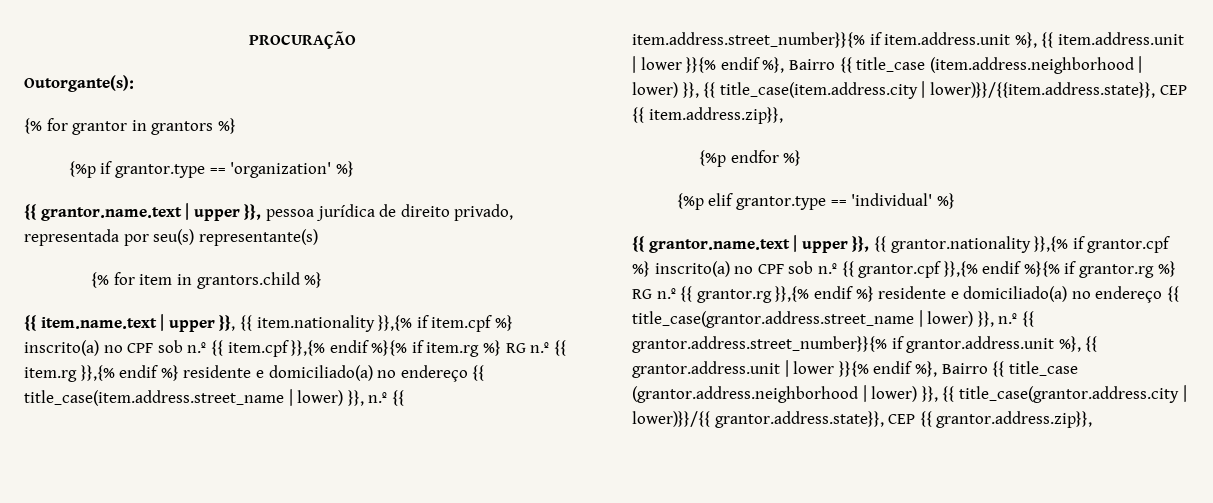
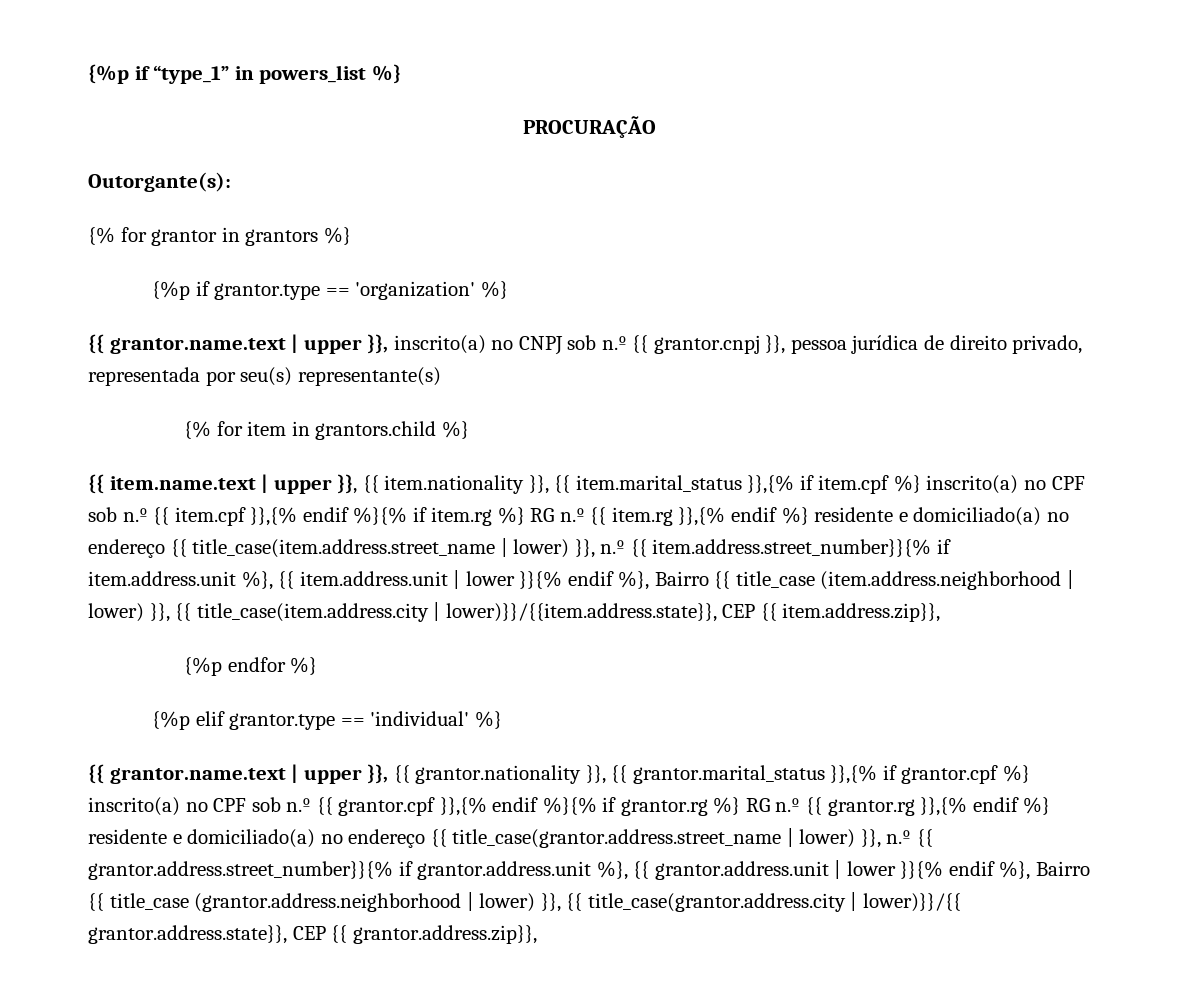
+ {%p if “type_1” in powers_list %}
- {{ grantor.name.text | upper }}, pessoa jurídica de direito privado, representada por seu(s) representante(s)
+ {{ grantor.name.text | upper }}, inscrito(a) no CNPJ sob n.º {{ grantor.cnpj }}, pessoa jurídica de direito privado, representada por seu(s) representante(s)
- {{ item.name.text | upper }}, {{ item.nationality }},{% if item.cpf %} inscrito(a) no CPF sob n.º {{ item.cpf }},{% endif %}{% if item.rg %} RG n.º {{ item.rg }},{% endif %} residente e domiciliado(a) no endereço {{ title_case(item.address.street_name | lower) }}, n.º {{ item.address.street_number}}{% if item.address.unit %}, {{ item.address.unit | lower }}{% endif %}, Bairro {{ title_case (item.address.neighborhood | lower) }}, {{ title_case(item.address.city | lower)}}/{{item.address.state}}, CEP {{ item.address.zip}},
+ {{ item.name.text | upper }}, {{ item.nationality }}, {{ item.marital_status }},{% if item.cpf %} inscrito(a) no CPF sob n.º {{ item.cpf }},{% endif %}{% if item.rg %} RG n.º {{ item.rg }},{% endif %} residente e domiciliado(a) no endereço {{ title_case(item.address.street_name | lower) }}, n.º {{ item.address.street_number}}{% if item.address.unit %}, {{ item.address.unit | lower }}{% endif %}, Bairro {{ title_case (item.address.neighborhood | lower) }}, {{ title_case(item.address.city | lower)}}/{{item.address.state}}, CEP {{ item.address.zip}},
- {{ grantor.name.text | upper }}, {{ grantor.nationality }},{% if grantor.cpf %} inscrito(a) no CPF sob n.º {{ grantor.cpf }},{% endif %}{% if grantor.rg %} RG n.º {{ grantor.rg }},{% endif %} residente e domiciliado(a) no endereço {{ title_case(grantor.address.street_name | lower) }}, n.º {{ grantor.address.street_number}}{% if grantor.address.unit %}, {{ grantor.address.unit | lower }}{% endif %}, Bairro {{ title_case (grantor.address.neighborhood | lower) }}, {{ title_case(grantor.address.city | lower)}}/{{ grantor.address.state}}, CEP {{ grantor.address.zip}},
+ {{ grantor.name.text | upper }}, {{ grantor.nationality }}, {{ grantor.marital_status }},{% if grantor.cpf %} inscrito(a) no CPF sob n.º {{ grantor.cpf }},{% endif %}{% if grantor.rg %} RG n.º {{ grantor.rg }},{% endif %} residente e domiciliado(a) no endereço {{ title_case(grantor.address.street_name | lower) }}, n.º {{ grantor.address.street_number}}{% if grantor.address.unit %}, {{ grantor.address.unit | lower }}{% endif %}, Bairro {{ title_case (grantor.address.neighborhood | lower) }}, {{ title_case(grantor.address.city | lower)}}/{{ grantor.address.state}}, CEP {{ grantor.address.zip}},

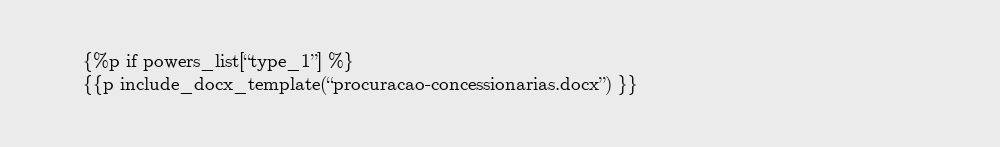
- {%p if “type_1” in powers_list %}
- PROCURAÇÃO
- Outorgante(s):
- {% for grantor in grantors %}
- {%p if grantor.type == 'organization' %}
- {{ grantor.name.text | upper }}, inscrito(a) no CNPJ sob n.º {{ grantor.cnpj }}, pessoa jurídica de direito privado, representada por seu(s) representante(s)
- {% for item in grantors.child %}
- {{ item.name.text | upper }}, {{ item.nationality }}, {{ item.marital_status }},{% if item.cpf %} inscrito(a) no CPF sob n.º {{ item.cpf }},{% endif %}{% if item.rg %} RG n.º {{ item.rg }},{% endif %} residente e domiciliado(a) no endereço {{ title_case(item.address.street_name | lower) }}, n.º {{ item.address.street_number}}{% if item.address.unit %}, {{ item.address.unit | lower }}{% endif %}, Bairro {{ title_case (item.address.neighborhood | lower) }}, {{ title_case(item.address.city | lower)}}/{{item.address.state}}, CEP {{ item.address.zip}},
- {%p endfor %}
- {%p elif grantor.type == 'individual' %}
- {{ grantor.name.text | upper }}, {{ grantor.nationality }}, {{ grantor.marital_status }},{% if grantor.cpf %} inscrito(a) no CPF sob n.º {{ grantor.cpf }},{% endif %}{% if grantor.rg %} RG n.º {{ grantor.rg }},{% endif %} residente e domiciliado(a) no endereço {{ title_case(grantor.address.street_name | lower) }}, n.º {{ grantor.address.street_number}}{% if grantor.address.unit %}, {{ grantor.address.unit | lower }}{% endif %}, Bairro {{ title_case (grantor.address.neighborhood | lower) }}, {{ title_case(grantor.address.city | lower)}}/{{ grantor.address.state}}, CEP {{ grantor.address.zip}},
+ {%p if powers_list[“type_1”] %}
+ {{p include_docx_template(“procuracao-concessionarias.docx”) }}

